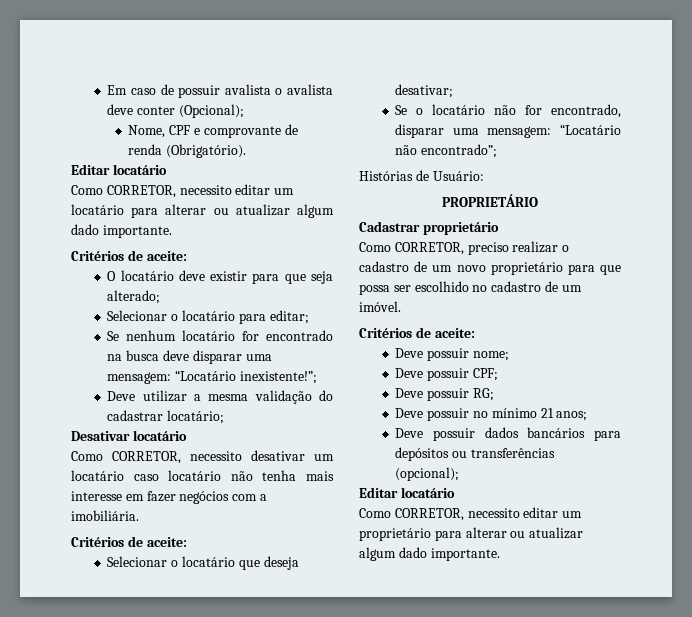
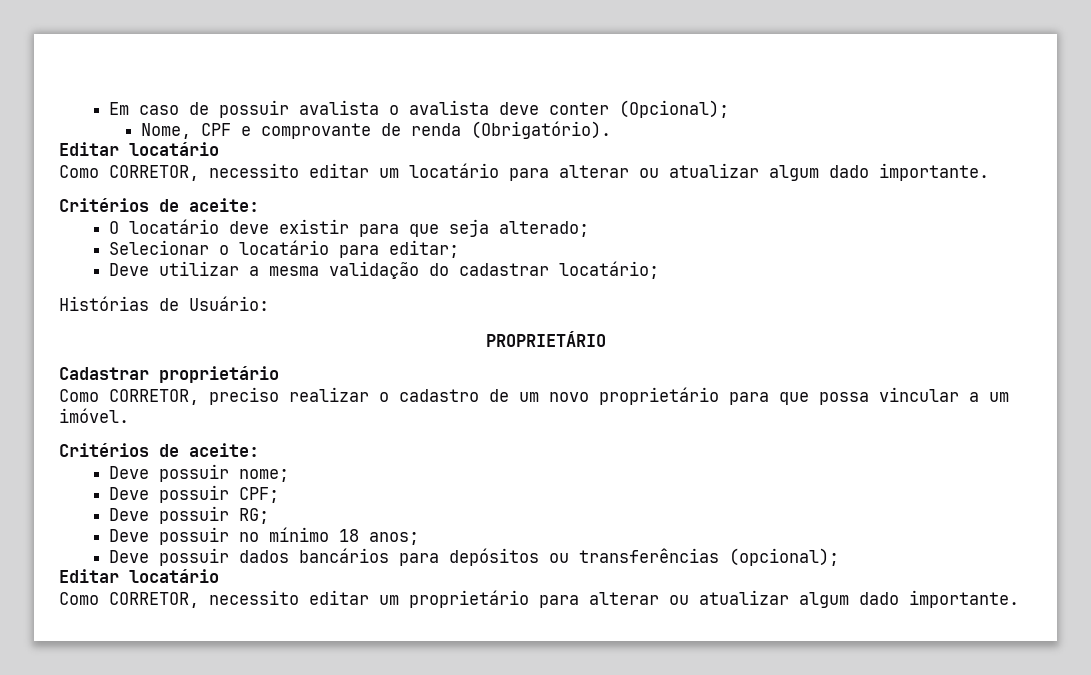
- Se nenhum locatário for encontrado na busca deve disparar uma mensagem: “Locatário inexistente!”;
- Desativar locatário
- Como CORRETOR, necessito desativar um locatário caso locatário não tenha mais interesse em fazer negócios com a imobiliária.
- Critérios de aceite:
- Selecionar o locatário que deseja desativar;
- Se o locatário não for encontrado, disparar uma mensagem: “Locatário não encontrado”;
- Como CORRETOR, preciso realizar o cadastro de um novo proprietário para que possa ser escolhido no cadastro de um imóvel.
+ Como CORRETOR, preciso realizar o cadastro de um novo proprietário para que possa vincular a um imóvel.
- Deve possuir no mínimo 21 anos;
+ Deve possuir no mínimo 18 anos;

